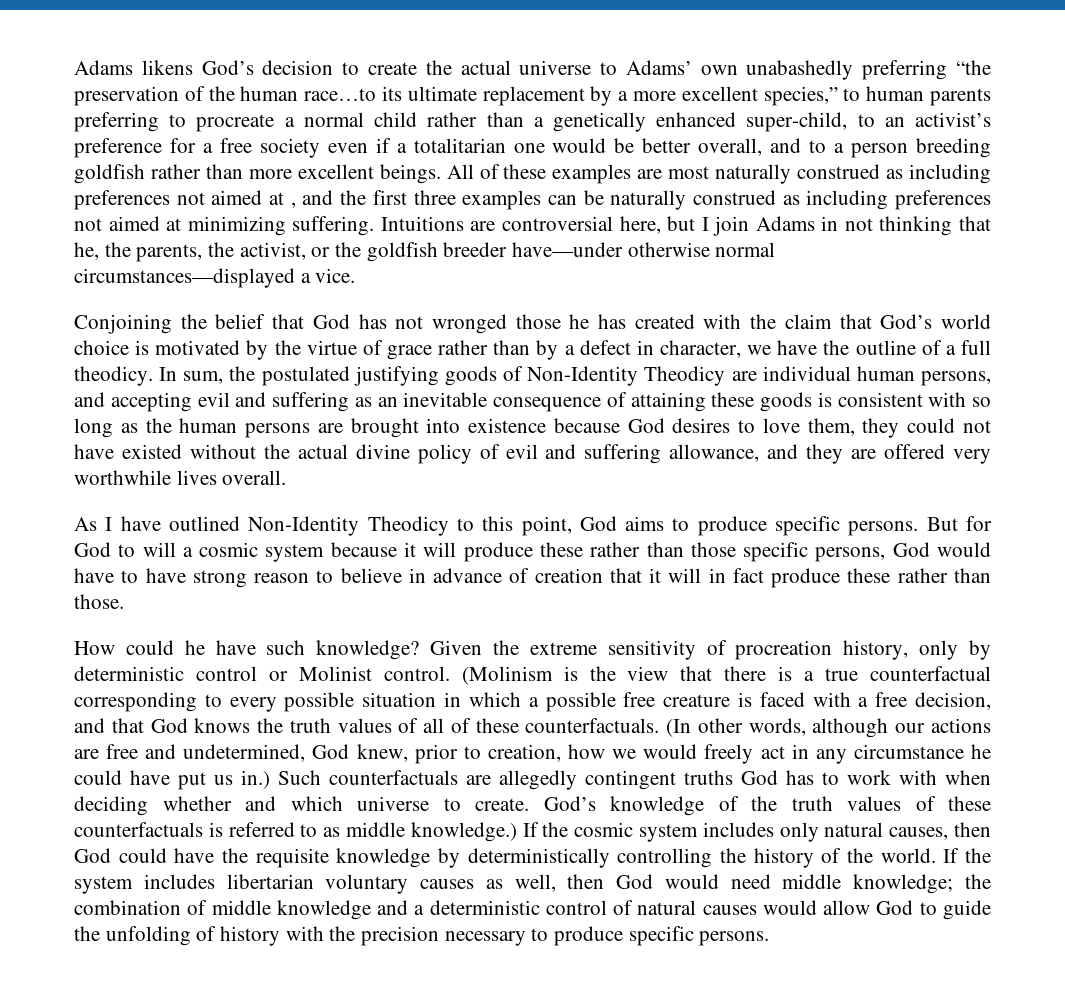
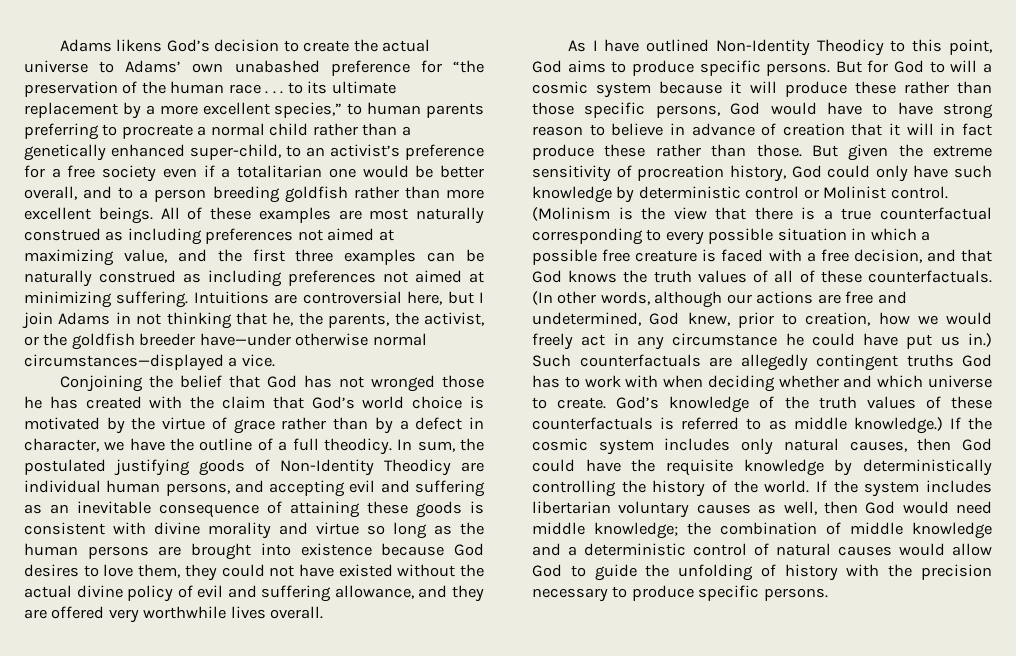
- Adams likens God’s decision to create the actual universe to Adams’ own unabashedly preferring “the preservation of the human race…to its ultimate replacement by a more excellent species,” to human parents preferring to procreate a normal child rather than a genetically enhanced super-child, to an activist’s preference for a free society even if a totalitarian one would be better overall, and to a person breeding goldfish rather than more excellent beings.
+ Adams likens God’s decision to create the actual universe to Adams’ own unabashed preference for “the preservation of the human race . . . to its ultimate replacement by a more excellent species,” to human parents preferring to procreate a normal child rather than a genetically enhanced super-child, to an activist’s preference for a free society even if a totalitarian one would be better overall, and to a person breeding goldfish rather than more excellent beings.
- All of these examples are most naturally construed as including preferences not aimed at , and the first three examples can be naturally construed as including preferences not aimed at minimizing suffering.
+ All of these examples are most naturally construed as including preferences not aimed at maximizing value, and the first three examples can be naturally construed as including preferences not aimed at minimizing suffering.
- In sum, the postulated justifying goods of Non-Identity Theodicy are individual human persons, and accepting evil and suffering as an inevitable consequence of attaining these goods is consistent with so long as the human persons are brought into existence because God desires to love them, they could not have existed without the actual divine policy of evil and suffering allowance, and they are offered very worthwhile lives overall.
+ In sum, the postulated justifying goods of Non-Identity Theodicy are individual human persons, and accepting evil and suffering as an inevitable consequence of attaining these goods is consistent with divine morality and virtue so long as the human persons are brought into existence because God desires to love them, they could not have existed without the actual divine policy of evil and suffering allowance, and they are offered very worthwhile lives overall.
- But for God to will a cosmic system because it will produce these rather than those specific persons, God would have to have strong reason to believe in advance of creation that it will in fact produce these rather than those.
- How could he have such knowledge? Given the extreme sensitivity of procreation history, only by deterministic control or Molinist control.
+ But for God to will a cosmic system because it will produce these rather than those specific persons, God would have to have strong reason to believe in advance of creation that it will in fact produce these rather than those. But given the extreme sensitivity of procreation history, God could only have such knowledge by deterministic control or Molinist control.

